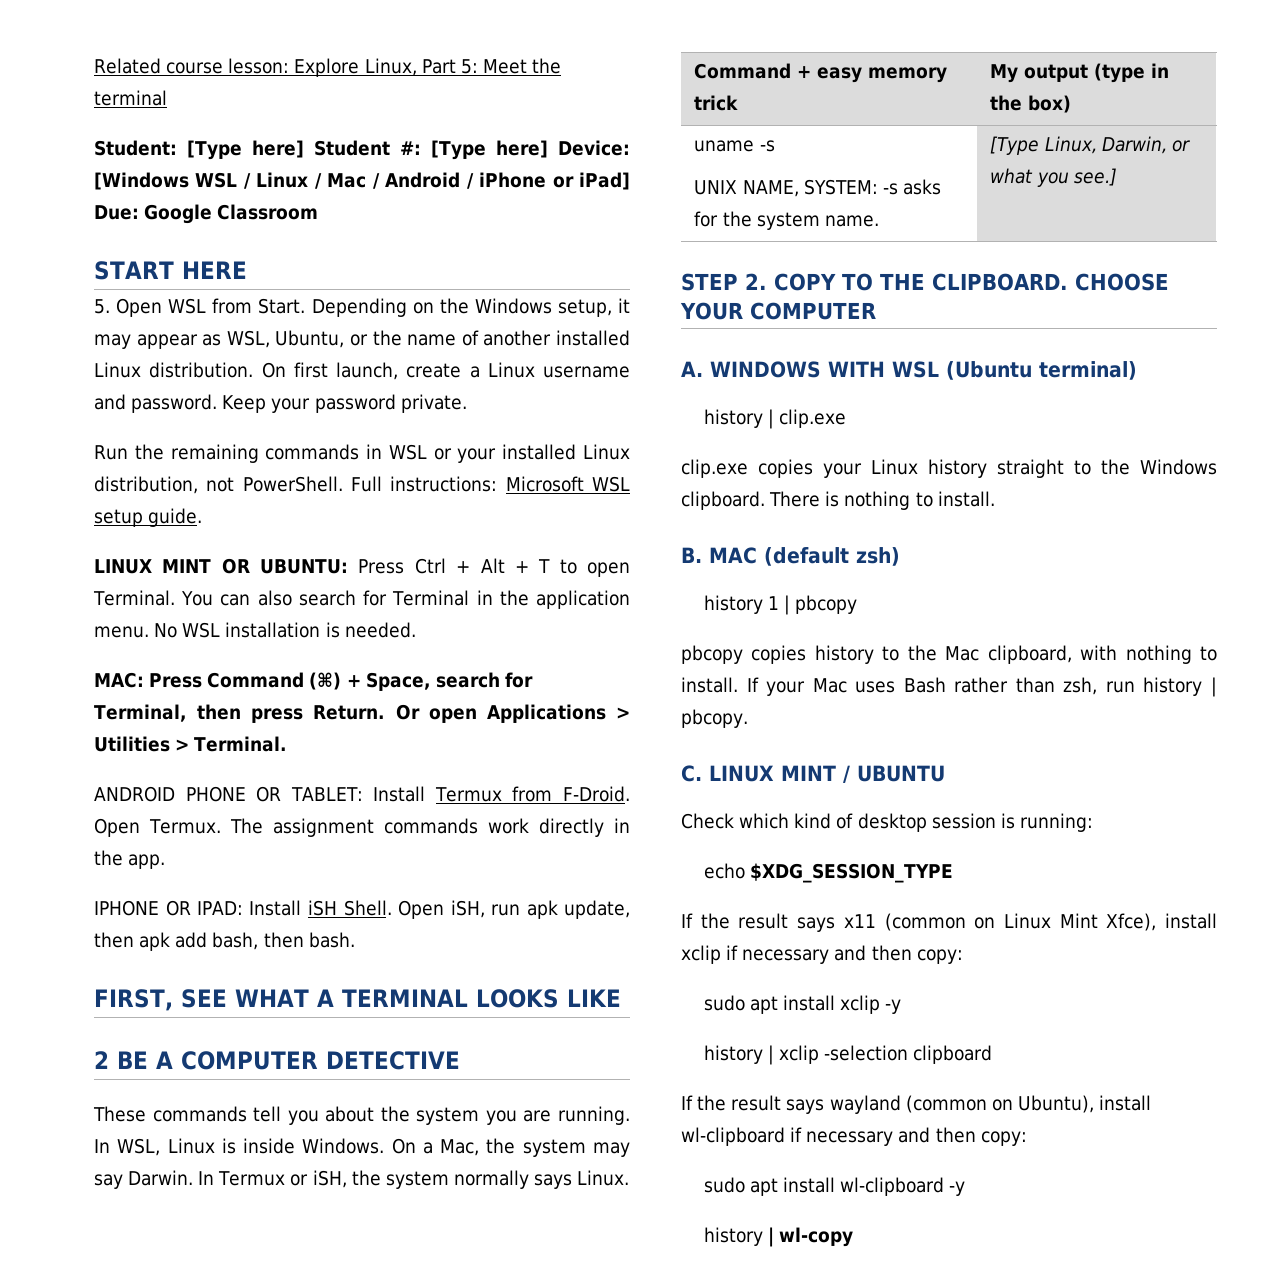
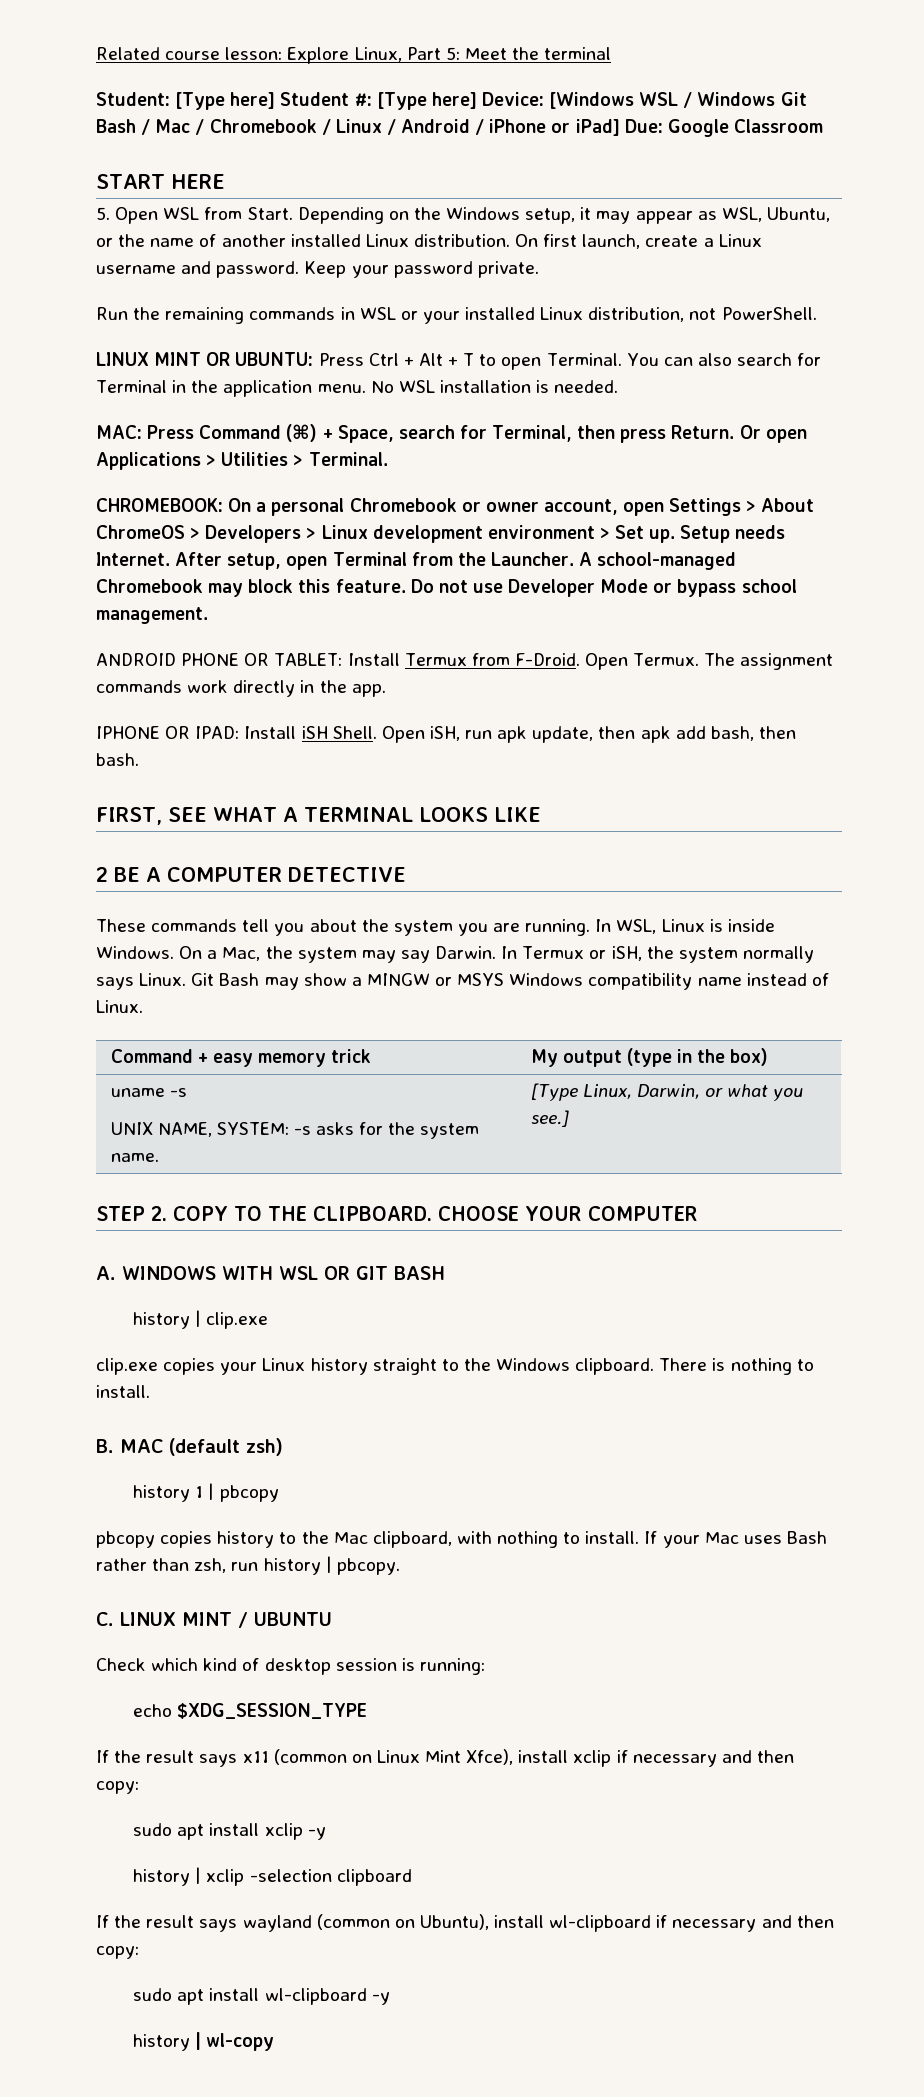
- Student: [Type here] Student #: [Type here] Device: [Windows WSL / Linux / Mac / Android / iPhone or iPad] Due: Google Classroom
+ Student: [Type here] Student #: [Type here] Device: [Windows WSL / Windows Git Bash / Mac / Chromebook / Linux / Android / iPhone or iPad] Due: Google Classroom
- Full instructions: Microsoft WSL setup guide.
+ CHROMEBOOK: On a personal Chromebook or owner account, open Settings > About ChromeOS > Developers > Linux development environment > Set up. Setup needs Internet. After setup, open Terminal from the Launcher. A school-managed Chromebook may block this feature. Do not use Developer Mode or bypass school management.
+ Git Bash may show a MINGW or MSYS Windows compatibility name instead of Linux.
- A. WINDOWS WITH WSL (Ubuntu terminal)
+ A. WINDOWS WITH WSL OR GIT BASH

